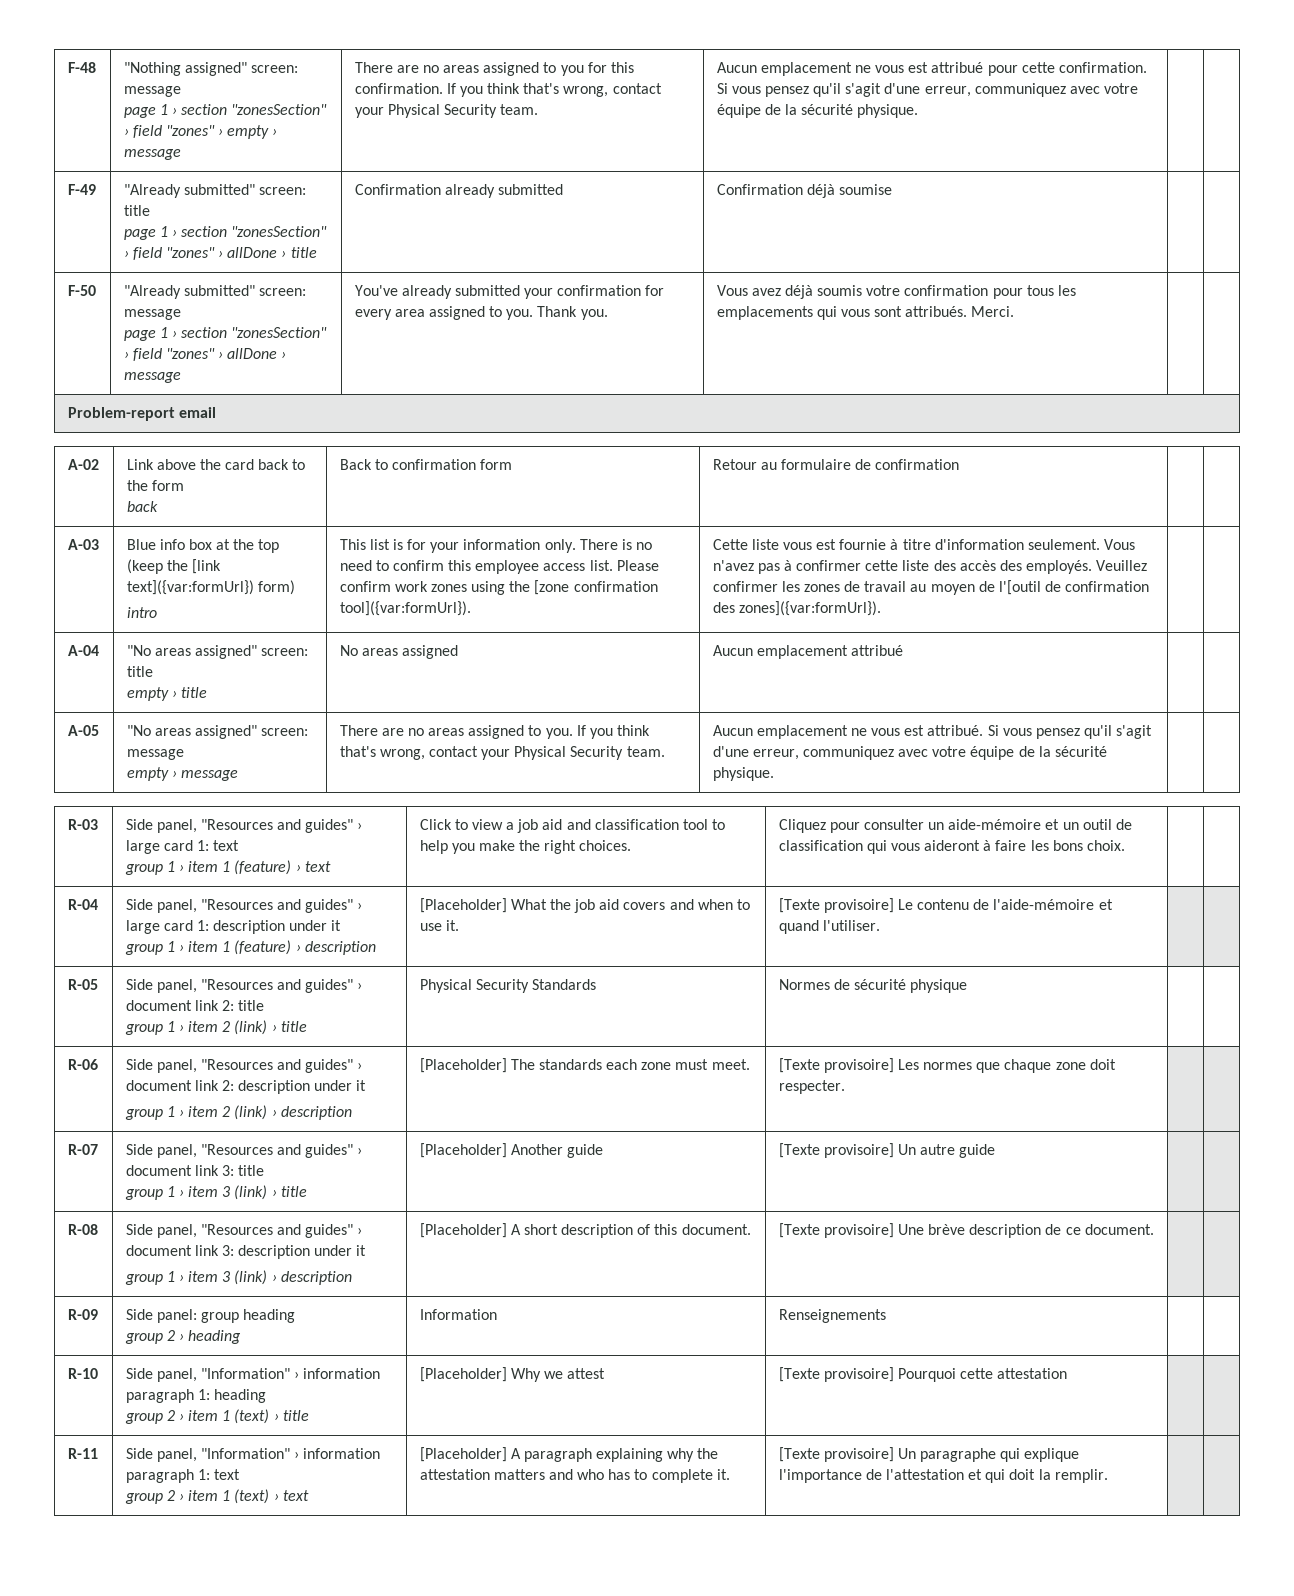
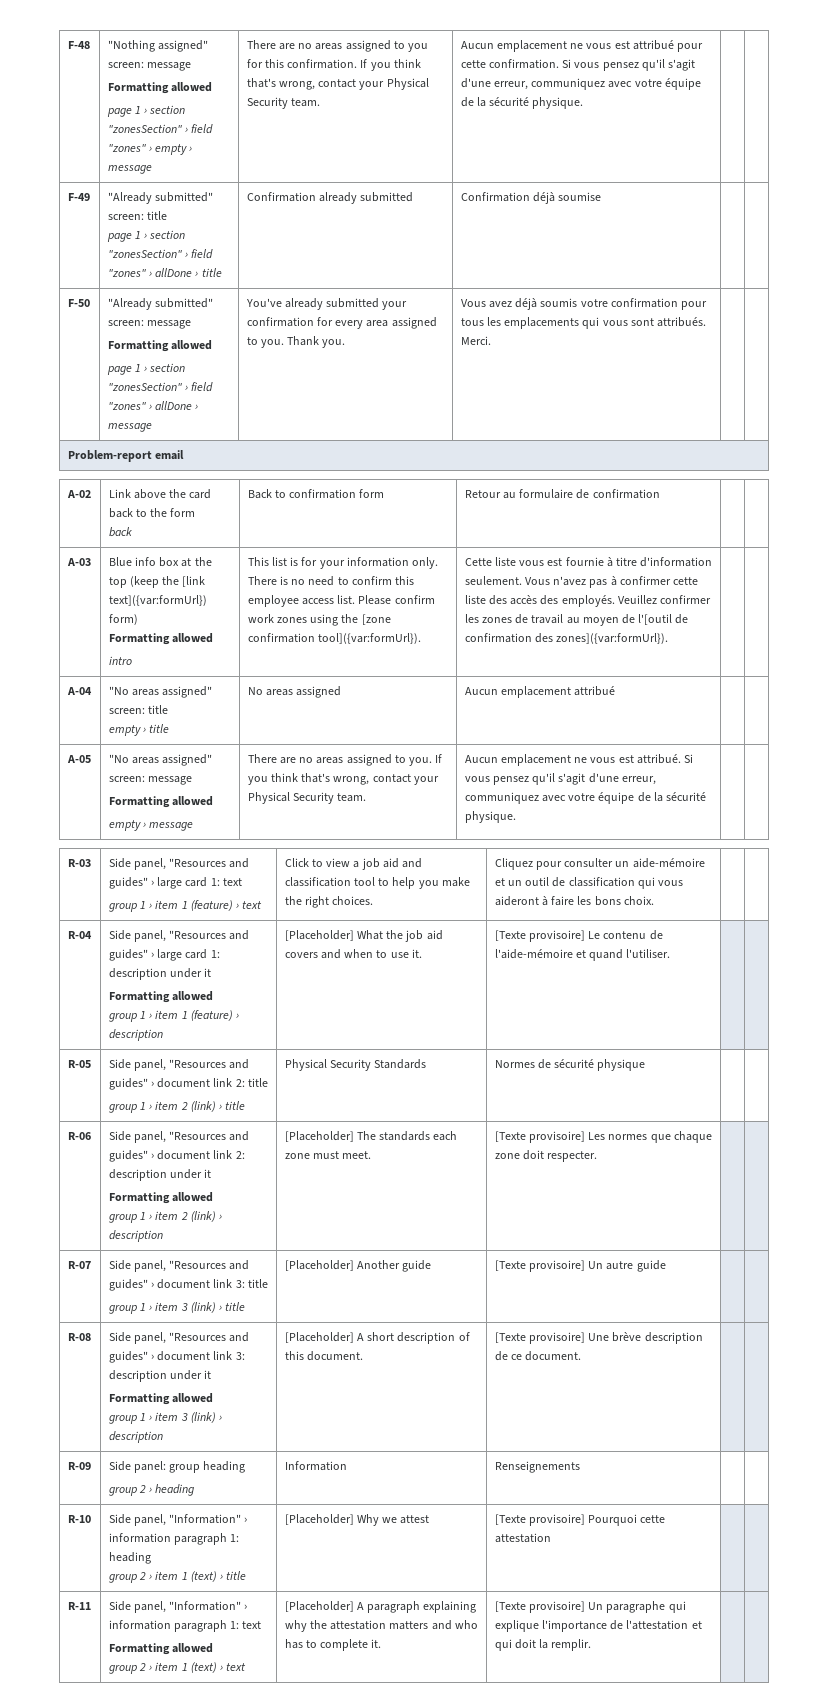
  "Nothing assigned" screen: message
+ Formatting allowed
  "Already submitted" screen: message
+ Formatting allowed
  Blue info box at the top (keep the [link text]({var:formUrl}) form)
+ Formatting allowed
  "No areas assigned" screen: message
+ Formatting allowed
  Side panel, "Resources and guides" › large card 1: description under it
+ Formatting allowed
  R-06 | Side panel, "Resources and guides" › document link 2: description under it
+ Formatting allowed
  R-08 | Side panel, "Resources and guides" › document link 3: description under it
+ Formatting allowed
  Side panel, "Information" › information paragraph 1: text
+ Formatting allowed

